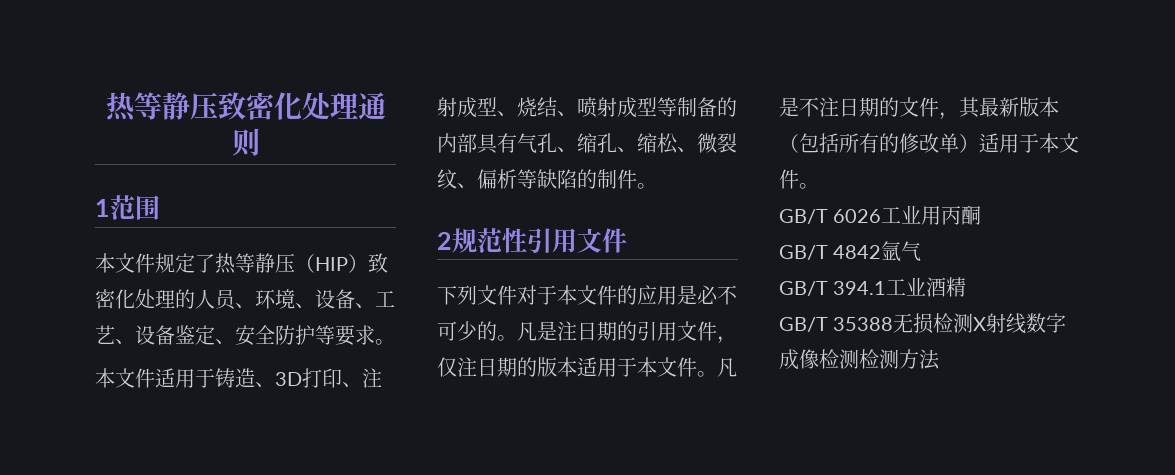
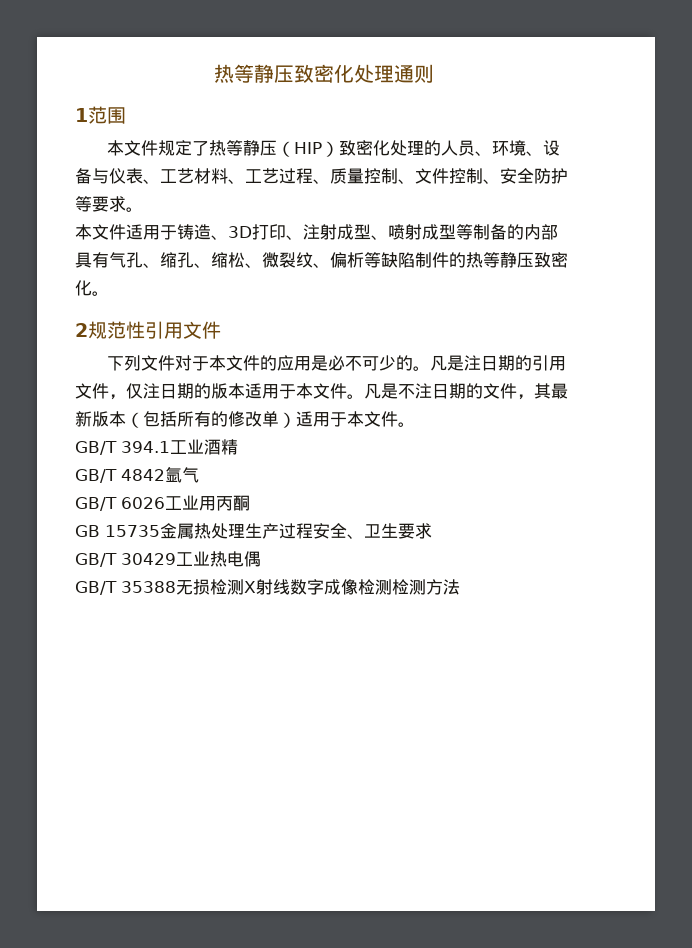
- 本文件规定了热等静压（HIP）致密化处理的人员、环境、设备、工艺、设备鉴定、安全防护等要求。
+ 本文件规定了热等静压（HIP）致密化处理的人员、环境、设备与仪表、工艺材料、工艺过程、质量控制、文件控制、安全防护等要求。
- 本文件适用于铸造、3D打印、注射成型、烧结、喷射成型等制备的内部具有气孔、缩孔、缩松、微裂纹、偏析等缺陷的制件。
+ 本文件适用于铸造、3D打印、注射成型、喷射成型等制备的内部具有气孔、缩孔、缩松、微裂纹、偏析等缺陷制件的热等静压致密化。
+ GB/T 394.1工业酒精
+ GB/T 4842氩气
- GB/T 4842氩气
- GB/T 394.1工业酒精
+ GB 15735金属热处理生产过程安全、卫生要求
+ GB/T 30429工业热电偶

